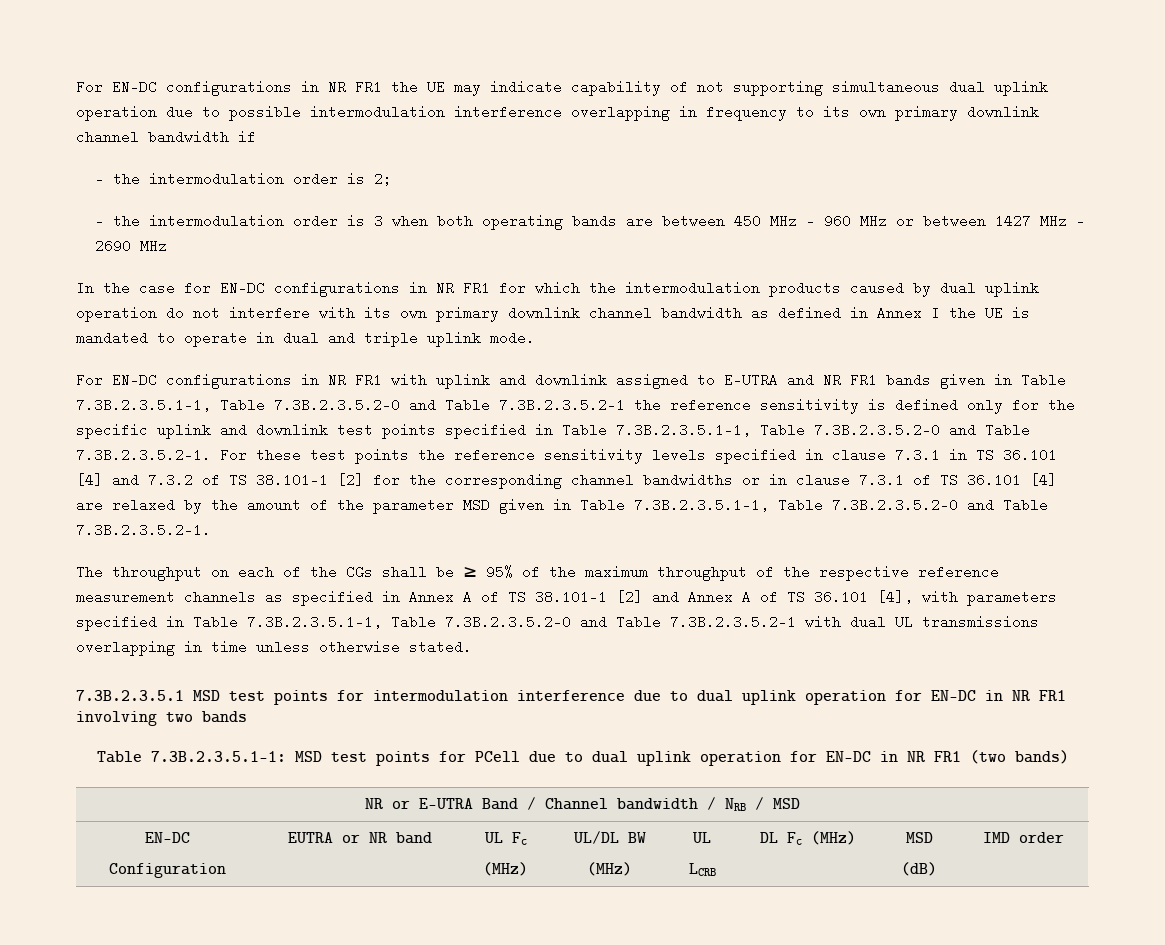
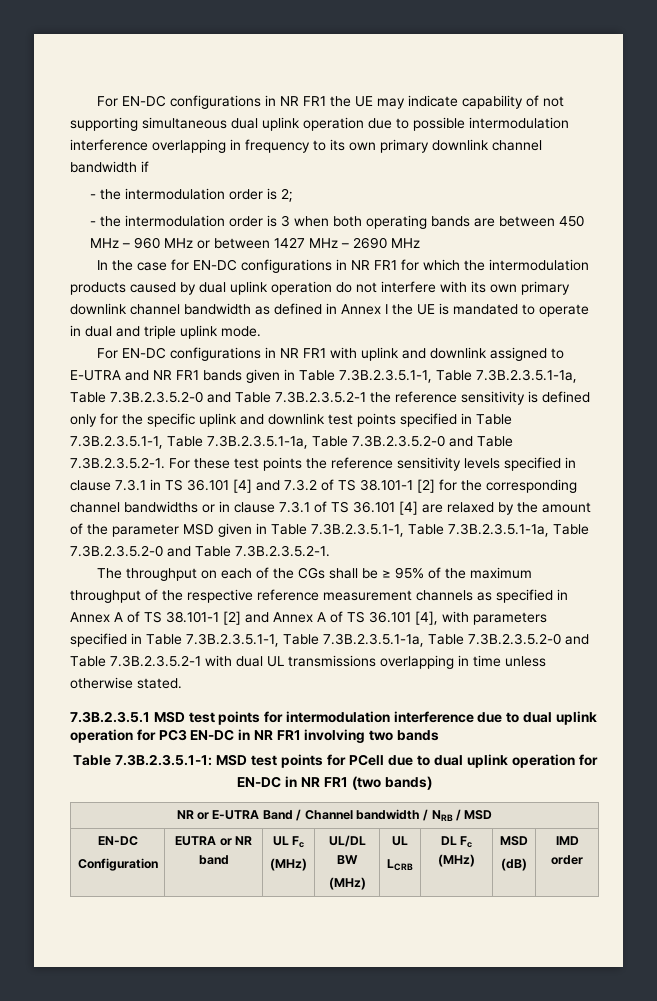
- For EN-DC configurations in NR FR1 with uplink and downlink assigned to E-UTRA and NR FR1 bands given in Table 7.3B.2.3.5.1-1, Table 7.3B.2.3.5.2-0 and Table 7.3B.2.3.5.2-1 the reference sensitivity is defined only for the specific uplink and downlink test points specified in Table 7.3B.2.3.5.1-1, Table 7.3B.2.3.5.2-0 and Table 7.3B.2.3.5.2-1. For these test points the reference sensitivity levels specified in clause 7.3.1 in TS 36.101 [4] and 7.3.2 of TS 38.101-1 [2] for the corresponding channel bandwidths or in clause 7.3.1 of TS 36.101 [4] are relaxed by the amount of the parameter MSD given in Table 7.3B.2.3.5.1-1, Table 7.3B.2.3.5.2-0 and Table 7.3B.2.3.5.2-1.
+ For EN-DC configurations in NR FR1 with uplink and downlink assigned to E-UTRA and NR FR1 bands given in Table 7.3B.2.3.5.1-1, Table 7.3B.2.3.5.1-1a, Table 7.3B.2.3.5.2-0 and Table 7.3B.2.3.5.2-1 the reference sensitivity is defined only for the specific uplink and downlink test points specified in Table 7.3B.2.3.5.1-1, Table 7.3B.2.3.5.1-1a, Table 7.3B.2.3.5.2-0 and Table 7.3B.2.3.5.2-1. For these test points the reference sensitivity levels specified in clause 7.3.1 in TS 36.101 [4] and 7.3.2 of TS 38.101-1 [2] for the corresponding channel bandwidths or in clause 7.3.1 of TS 36.101 [4] are relaxed by the amount of the parameter MSD given in Table 7.3B.2.3.5.1-1, Table 7.3B.2.3.5.1-1a, Table 7.3B.2.3.5.2-0 and Table 7.3B.2.3.5.2-1.
- The throughput on each of the CGs shall be ≥ 95% of the maximum throughput of the respective reference measurement channels as specified in Annex A of TS 38.101-1 [2] and Annex A of TS 36.101 [4], with parameters specified in Table 7.3B.2.3.5.1-1, Table 7.3B.2.3.5.2-0 and Table 7.3B.2.3.5.2-1 with dual UL transmissions overlapping in time unless otherwise stated.
+ The throughput on each of the CGs shall be ≥ 95% of the maximum throughput of the respective reference measurement channels as specified in Annex A of TS 38.101-1 [2] and Annex A of TS 36.101 [4], with parameters specified in Table 7.3B.2.3.5.1-1, Table 7.3B.2.3.5.1-1a, Table 7.3B.2.3.5.2-0 and Table 7.3B.2.3.5.2-1 with dual UL transmissions overlapping in time unless otherwise stated.
- 7.3B.2.3.5.1 MSD test points for intermodulation interference due to dual uplink operation for EN-DC in NR FR1 involving two bands
+ 7.3B.2.3.5.1 MSD test points for intermodulation interference due to dual uplink operation for PC3 EN-DC in NR FR1 involving two bands

